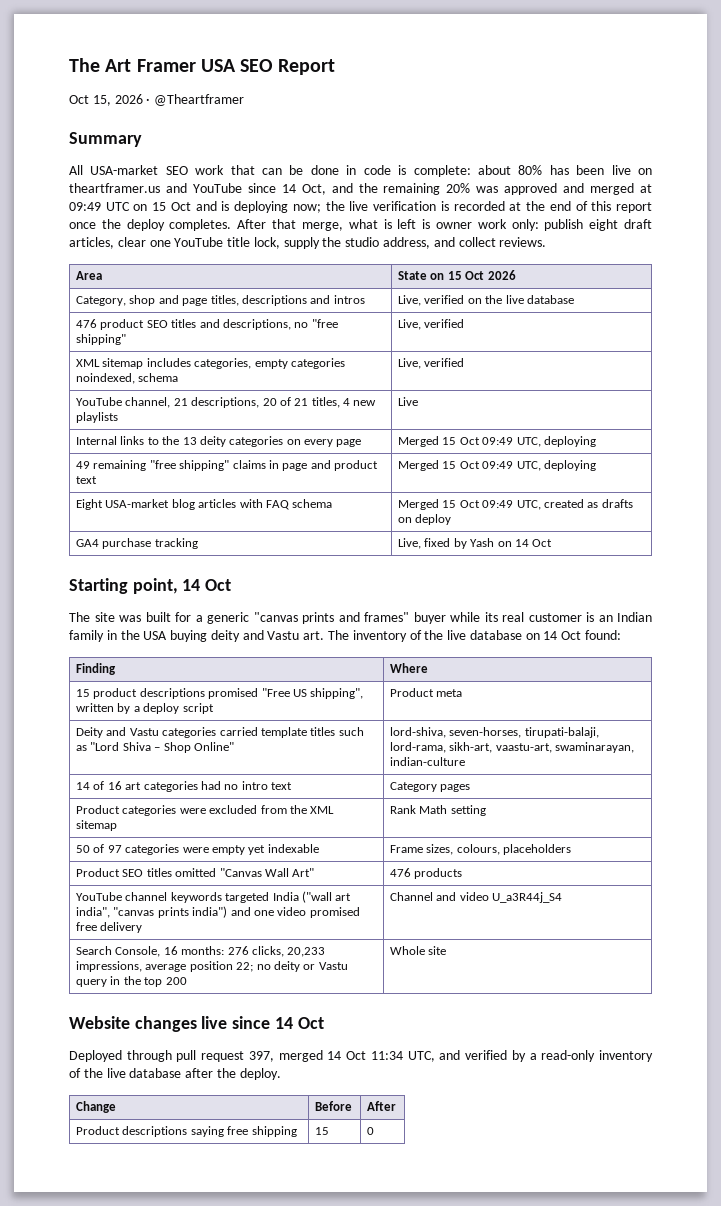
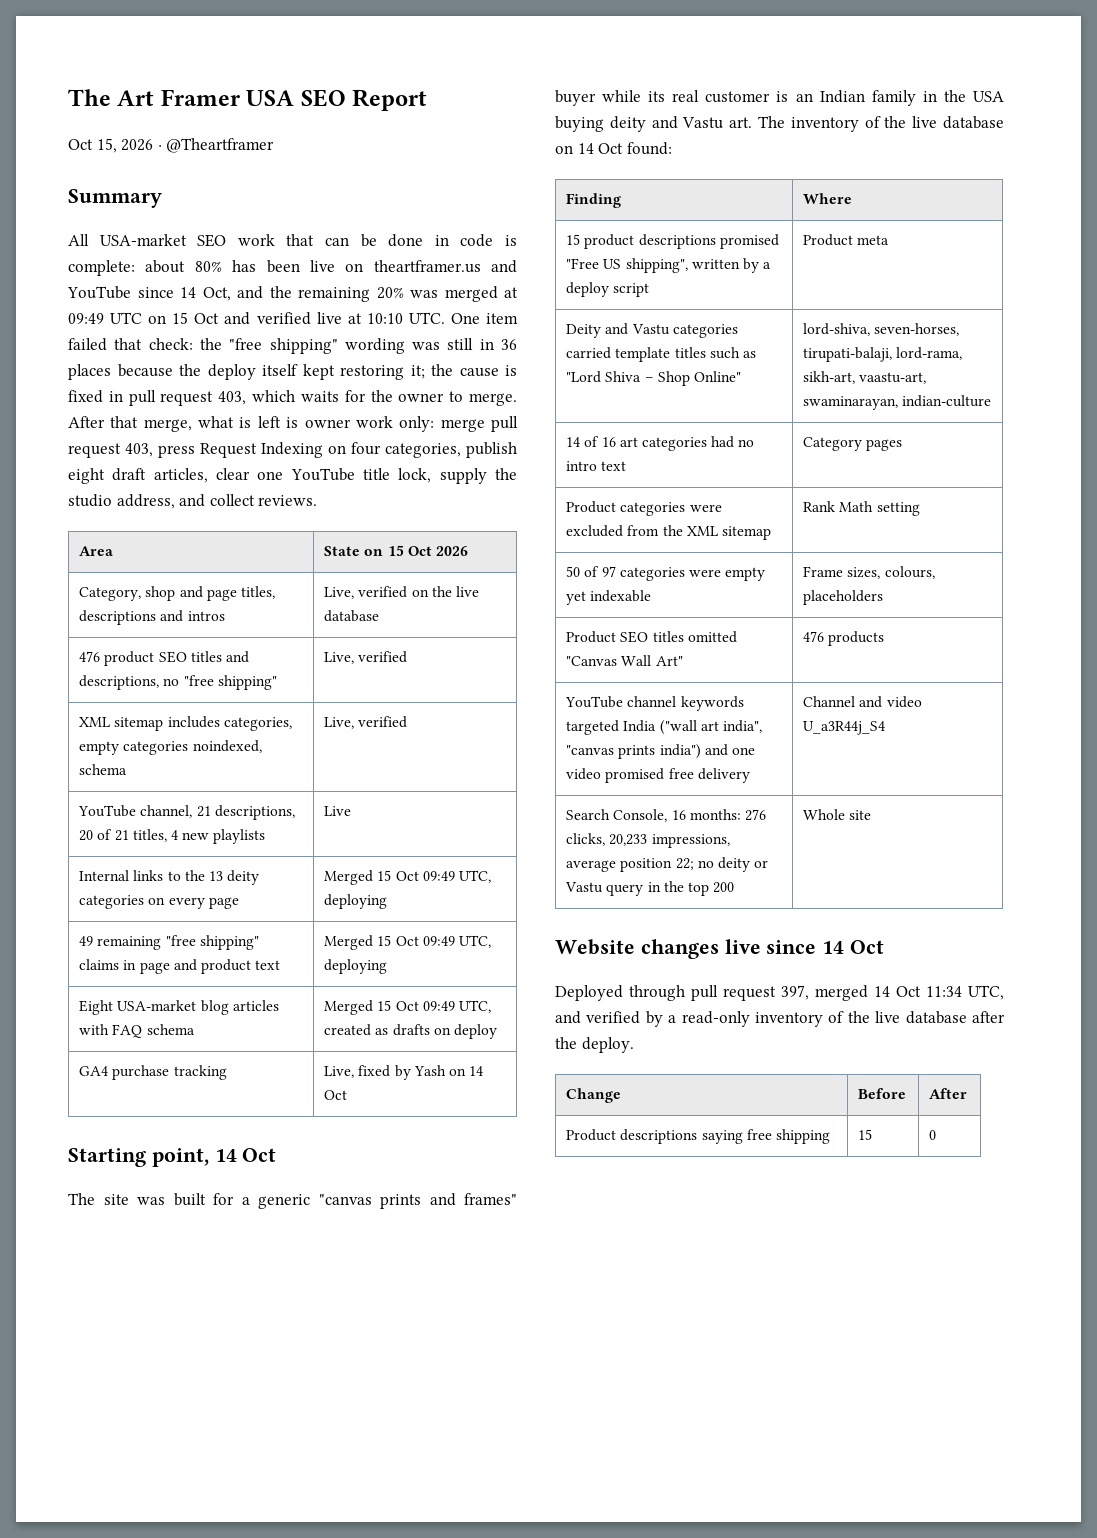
- All USA-market SEO work that can be done in code is complete: about 80% has been live on theartframer.us and YouTube since 14 Oct, and the remaining 20% was approved and merged at 09:49 UTC on 15 Oct and is deploying now; the live verification is recorded at the end of this report once the deploy completes.
+ All USA-market SEO work that can be done in code is complete: about 80% has been live on theartframer.us and YouTube since 14 Oct, and the remaining 20% was merged at 09:49 UTC on 15 Oct and verified live at 10:10 UTC. One item failed that check: the "free shipping" wording was still in 36 places because the deploy itself kept restoring it; the cause is fixed in pull request 403, which waits for the owner to merge.
- After that merge, what is left is owner work only: publish eight draft articles, clear one YouTube title lock, supply the studio address, and collect reviews.
+ After that merge, what is left is owner work only: merge pull request 403, press Request Indexing on four categories, publish eight draft articles, clear one YouTube title lock, supply the studio address, and collect reviews.

